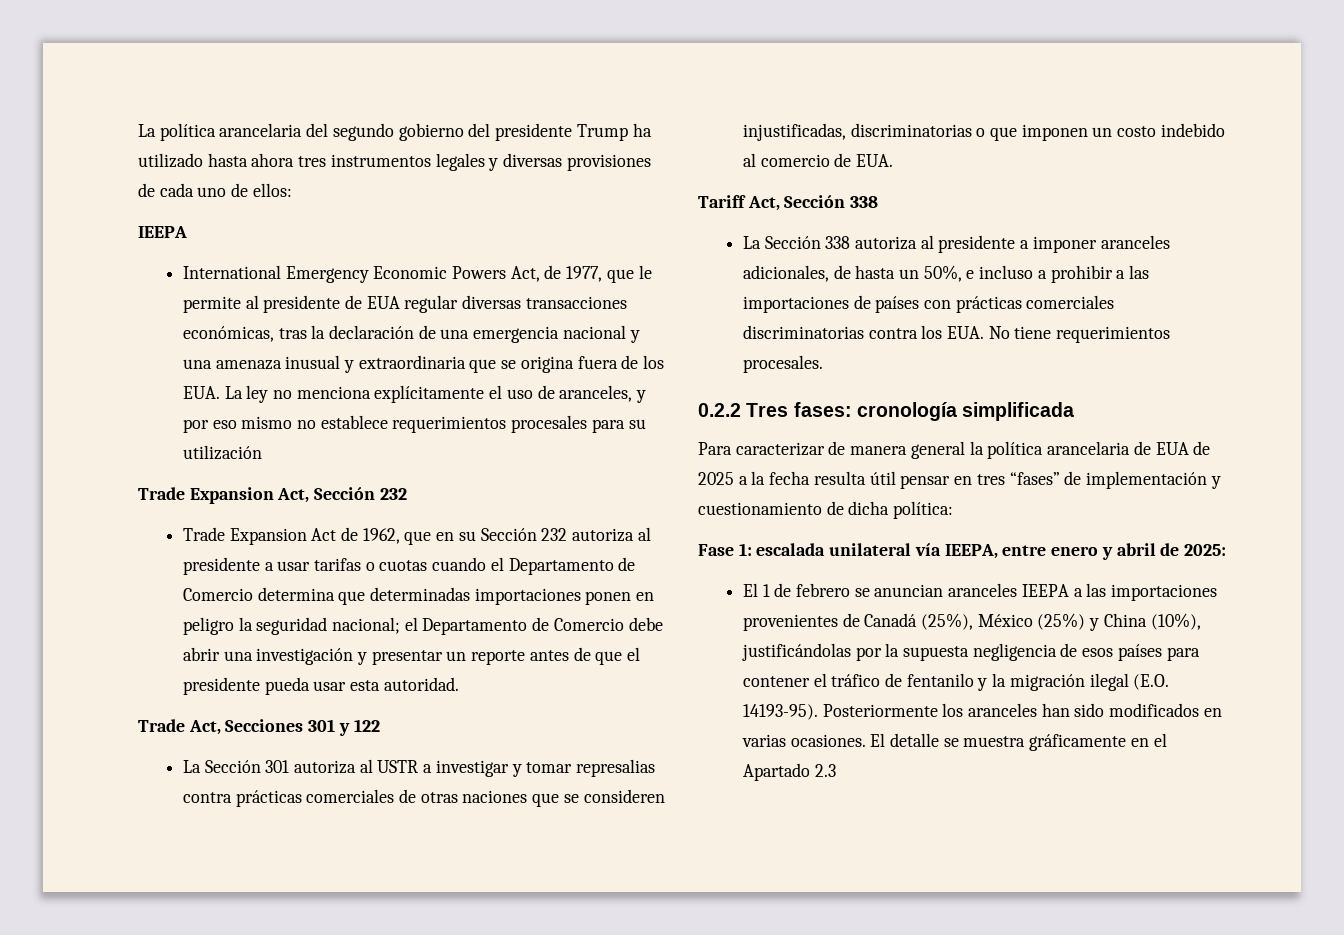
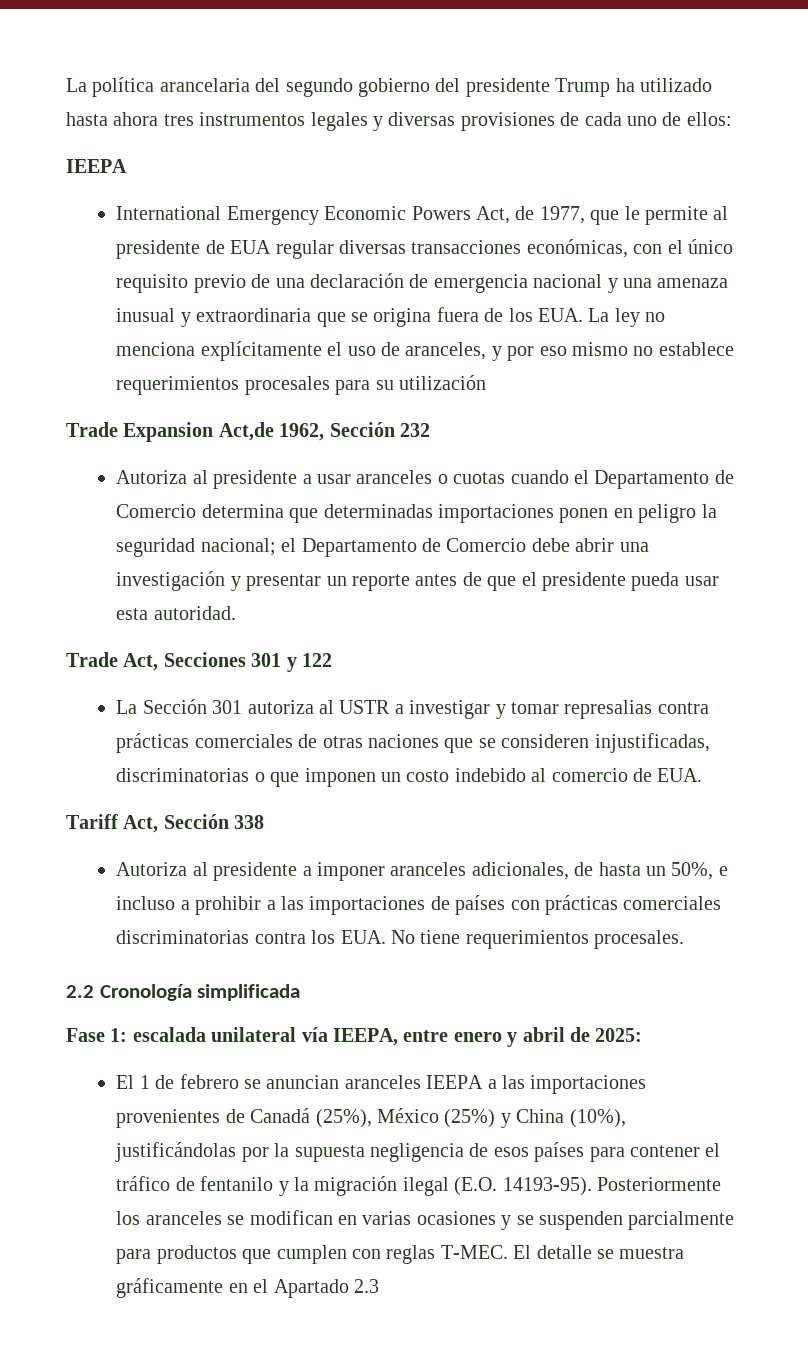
- International Emergency Economic Powers Act, de 1977, que le permite al presidente de EUA regular diversas transacciones económicas, tras la declaración de una emergencia nacional y una amenaza inusual y extraordinaria que se origina fuera de los EUA. La ley no menciona explícitamente el uso de aranceles, y por eso mismo no establece requerimientos procesales para su utilización
+ International Emergency Economic Powers Act, de 1977, que le permite al presidente de EUA regular diversas transacciones económicas, con el único requisito previo de una declaración de emergencia nacional y una amenaza inusual y extraordinaria que se origina fuera de los EUA. La ley no menciona explícitamente el uso de aranceles, y por eso mismo no establece requerimientos procesales para su utilización
- Trade Expansion Act, Sección 232
+ Trade Expansion Act,de 1962, Sección 232
- Trade Expansion Act de 1962, que en su Sección 232 autoriza al presidente a usar tarifas o cuotas cuando el Departamento de Comercio determina que determinadas importaciones ponen en peligro la seguridad nacional; el Departamento de Comercio debe abrir una investigación y presentar un reporte antes de que el presidente pueda usar esta autoridad.
+ Autoriza al presidente a usar aranceles o cuotas cuando el Departamento de Comercio determina que determinadas importaciones ponen en peligro la seguridad nacional; el Departamento de Comercio debe abrir una investigación y presentar un reporte antes de que el presidente pueda usar esta autoridad.
- La Sección 338 autoriza al presidente a imponer aranceles adicionales, de hasta un 50%, e incluso a prohibir a las importaciones de países con prácticas comerciales discriminatorias contra los EUA. No tiene requerimientos procesales.
+ Autoriza al presidente a imponer aranceles adicionales, de hasta un 50%, e incluso a prohibir a las importaciones de países con prácticas comerciales discriminatorias contra los EUA. No tiene requerimientos procesales.
- 0.2.2 Tres fases: cronología simplificada
- Para caracterizar de manera general la política arancelaria de EUA de 2025 a la fecha resulta útil pensar en tres “fases” de implementación y cuestionamiento de dicha política:
+ 2.2 Cronología simplificada
- Posteriormente los aranceles han sido modificados en varias ocasiones.
+ Posteriormente los aranceles se modifican en varias ocasiones y se suspenden parcialmente para productos que cumplen con reglas T-MEC.

